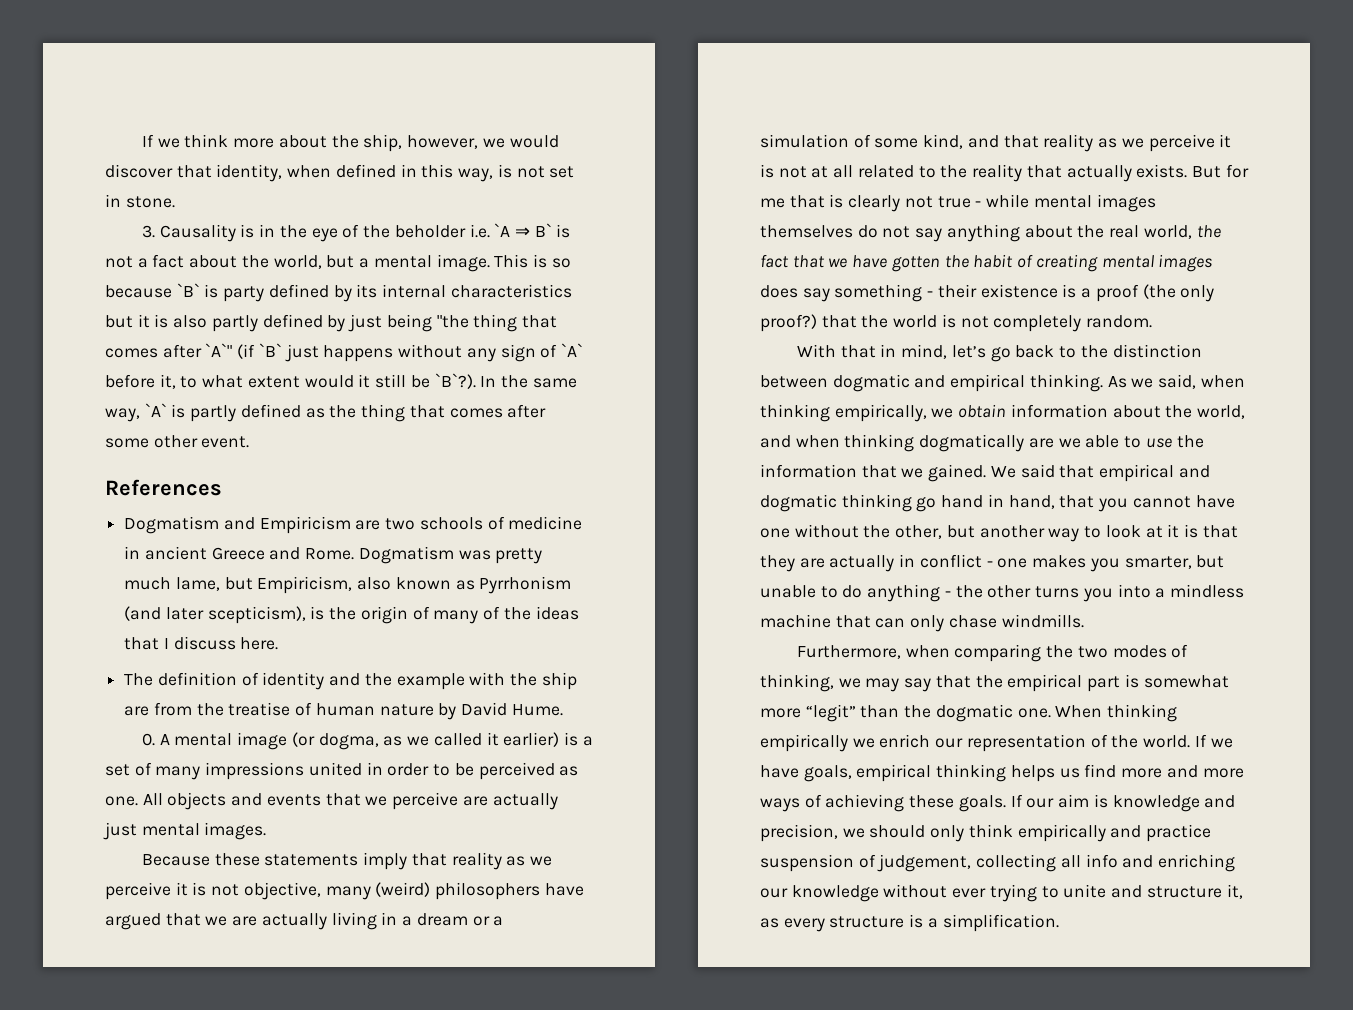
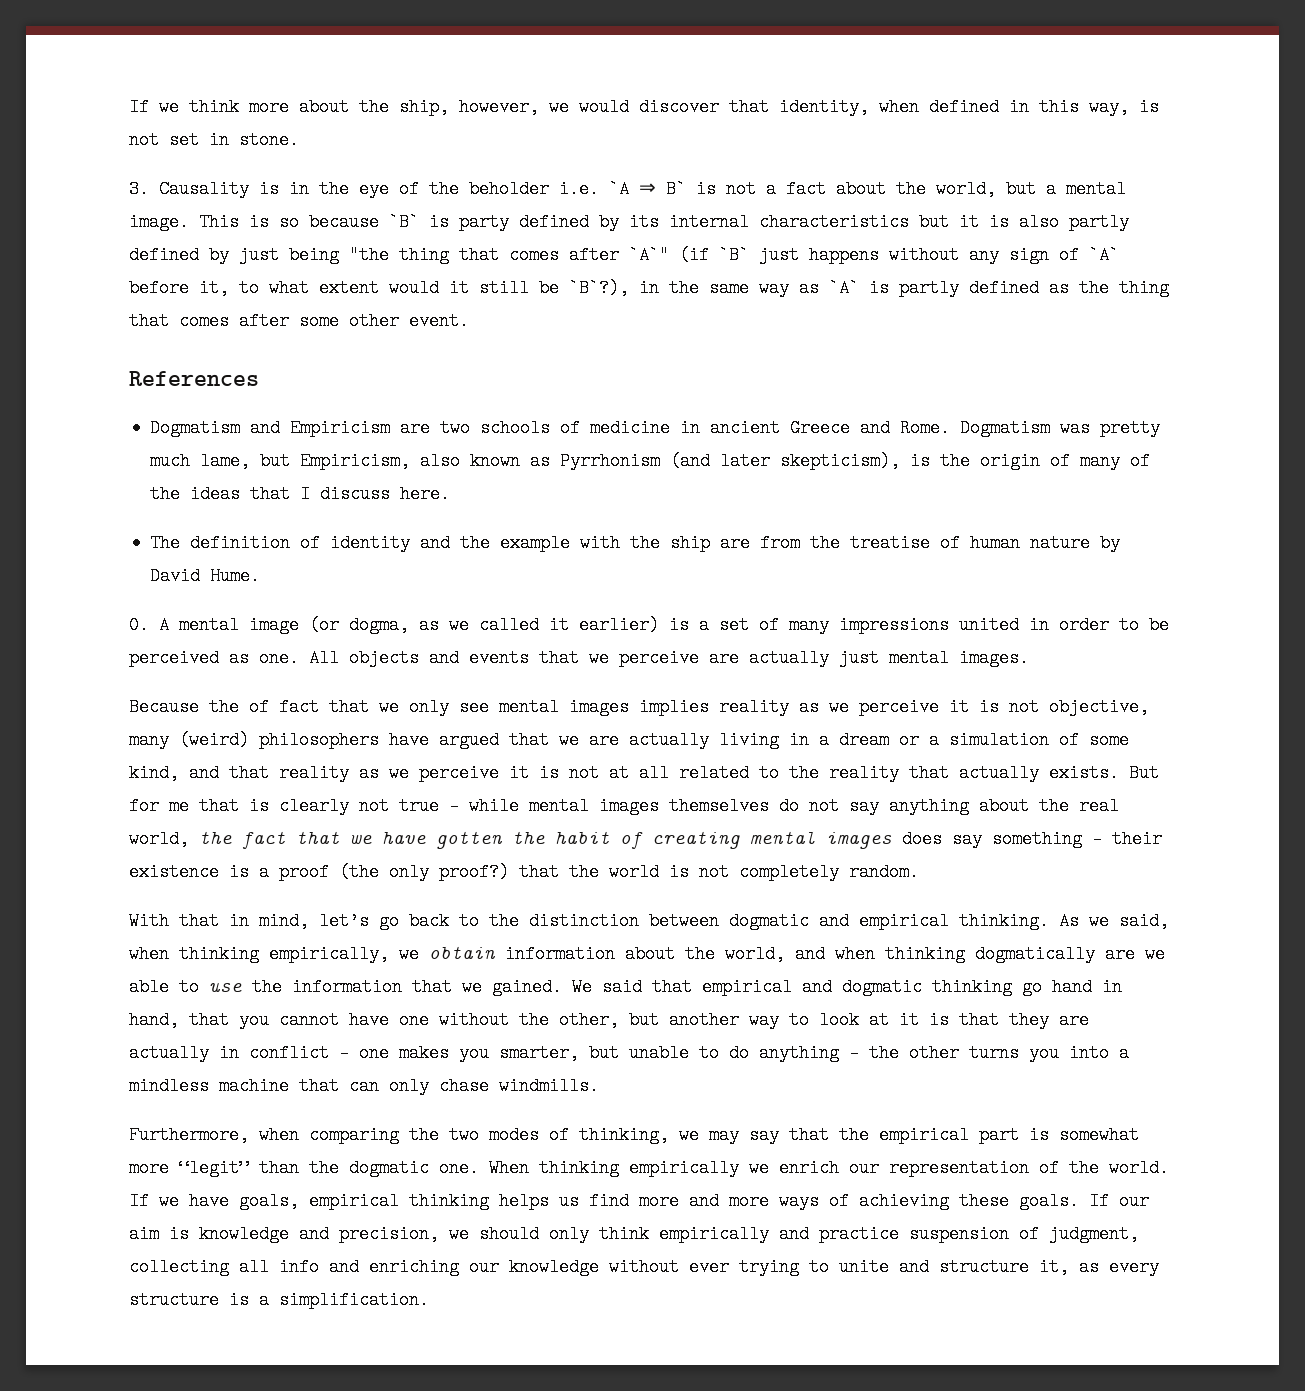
- This is so because `B` is party defined by its internal characteristics but it is also partly defined by just being "the thing that comes after `A`" (if `B` just happens without any sign of `A` before it, to what extent would it still be `B`?). In the same way, `A` is partly defined as the thing that comes after some other event.
+ This is so because `B` is party defined by its internal characteristics but it is also partly defined by just being "the thing that comes after `A`" (if `B` just happens without any sign of `A` before it, to what extent would it still be `B`?), in the same way as `A` is partly defined as the thing that comes after some other event.
- Dogmatism was pretty much lame, but Empiricism, also known as Pyrrhonism (and later scepticism), is the origin of many of the ideas that I discuss here.
+ Dogmatism was pretty much lame, but Empiricism, also known as Pyrrhonism (and later skepticism), is the origin of many of the ideas that I discuss here.
- Because these statements imply that reality as we perceive it is not objective, many (weird) philosophers have argued that we are actually living in a dream or a simulation of some kind, and that reality as we perceive it is not at all related to the reality that actually exists.
+ Because the of fact that we only see mental images implies reality as we perceive it is not objective, many (weird) philosophers have argued that we are actually living in a dream or a simulation of some kind, and that reality as we perceive it is not at all related to the reality that actually exists.
- If our aim is knowledge and precision, we should only think empirically and practice suspension of judgement, collecting all info and enriching our knowledge without ever trying to unite and structure it, as every structure is a simplification.
+ If our aim is knowledge and precision, we should only think empirically and practice suspension of judgment, collecting all info and enriching our knowledge without ever trying to unite and structure it, as every structure is a simplification.

